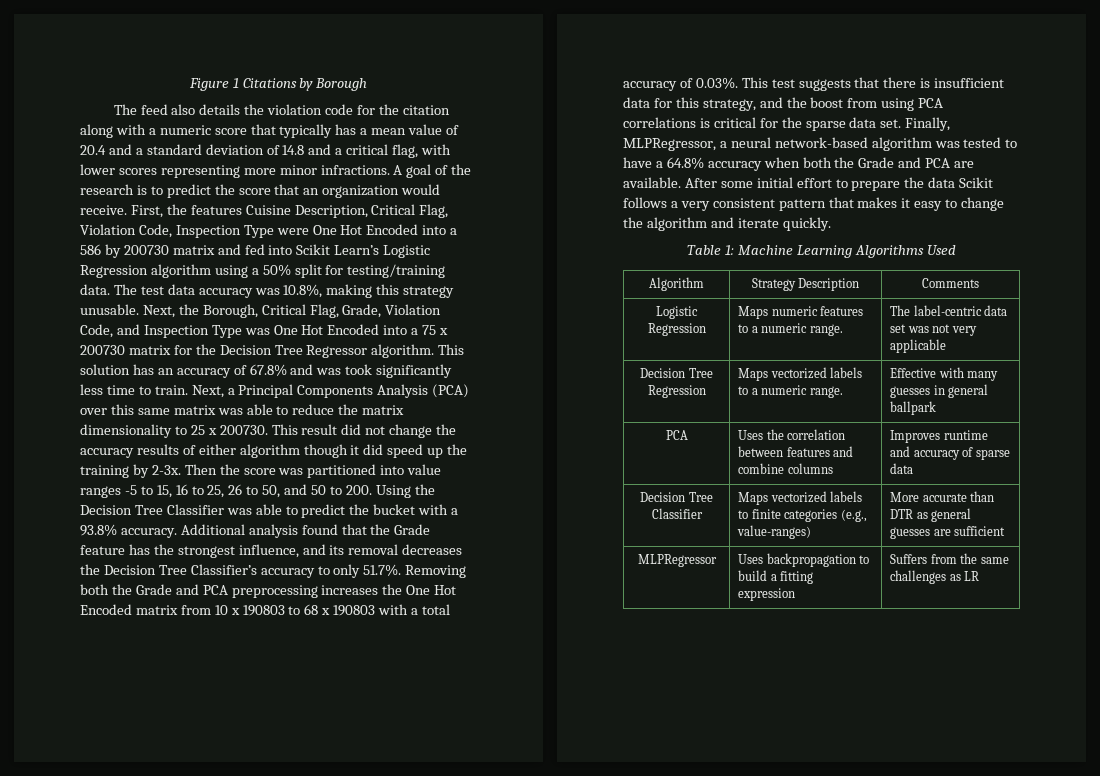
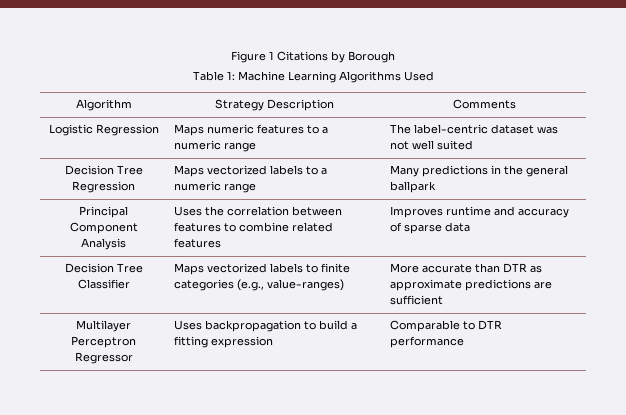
- The feed also details the violation code for the citation along with a numeric score that typically has a mean value of 20.4 and a standard deviation of 14.8 and a critical flag, with lower scores representing more minor infractions. A goal of the research is to predict the score that an organization would receive. First, the features Cuisine Description, Critical Flag, Violation Code, Inspection Type were One Hot Encoded into a 586 by 200730 matrix and fed into Scikit Learn’s Logistic Regression algorithm using a 50% split for testing/training data. The test data accuracy was 10.8%, making this strategy unusable. Next, the Borough, Critical Flag, Grade, Violation Code, and Inspection Type was One Hot Encoded into a 75 x 200730 matrix for the Decision Tree Regressor algorithm. This solution has an accuracy of 67.8% and was took significantly less time to train. Next, a Principal Components Analysis (PCA) over this same matrix was able to reduce the matrix dimensionality to 25 x 200730. This result did not change the accuracy results of either algorithm though it did speed up the training by 2-3x. Then the score was partitioned into value ranges -5 to 15, 16 to 25, 26 to 50, and 50 to 200. Using the Decision Tree Classifier was able to predict the bucket with a 93.8% accuracy. Additional analysis found that the Grade feature has the strongest influence, and its removal decreases the Decision Tree Classifier’s accuracy to only 51.7%. Removing both the Grade and PCA preprocessing increases the One Hot Encoded matrix from 10 x 190803 to 68 x 190803 with a total accuracy of 0.03%. This test suggests that there is insufficient data for this strategy, and the boost from using PCA correlations is critical for the sparse data set. Finally, MLPRegressor, a neural network-based algorithm was tested to have a 64.8% accuracy when both the Grade and PCA are available. After some initial effort to prepare the data Scikit follows a very consistent pattern that makes it easy to change the algorithm and iterate quickly.
- Logistic Regression | Maps numeric features to a numeric range. | The label-centric data set was not very applicable
+ Logistic Regression | Maps numeric features to a numeric range | The label-centric dataset was not well suited
- Decision Tree Regression | Maps vectorized labels to a numeric range. | Effective with many guesses in general ballpark
+ Decision Tree Regression | Maps vectorized labels to a numeric range | Many predictions in the general ballpark
- PCA | Uses the correlation between features and combine columns | Improves runtime and accuracy of sparse data
+ Principal Component Analysis | Uses the correlation between features to combine related features | Improves runtime and accuracy of sparse data
- Decision Tree Classifier | Maps vectorized labels to finite categories (e.g., value-ranges) | More accurate than DTR as general guesses are sufficient
+ Decision Tree Classifier | Maps vectorized labels to finite categories (e.g., value-ranges) | More accurate than DTR as approximate predictions are sufficient
- MLPRegressor | Uses backpropagation to build a fitting expression | Suffers from the same challenges as LR
+ Multilayer Perceptron Regressor | Uses backpropagation to build a fitting expression | Comparable to DTR performance

